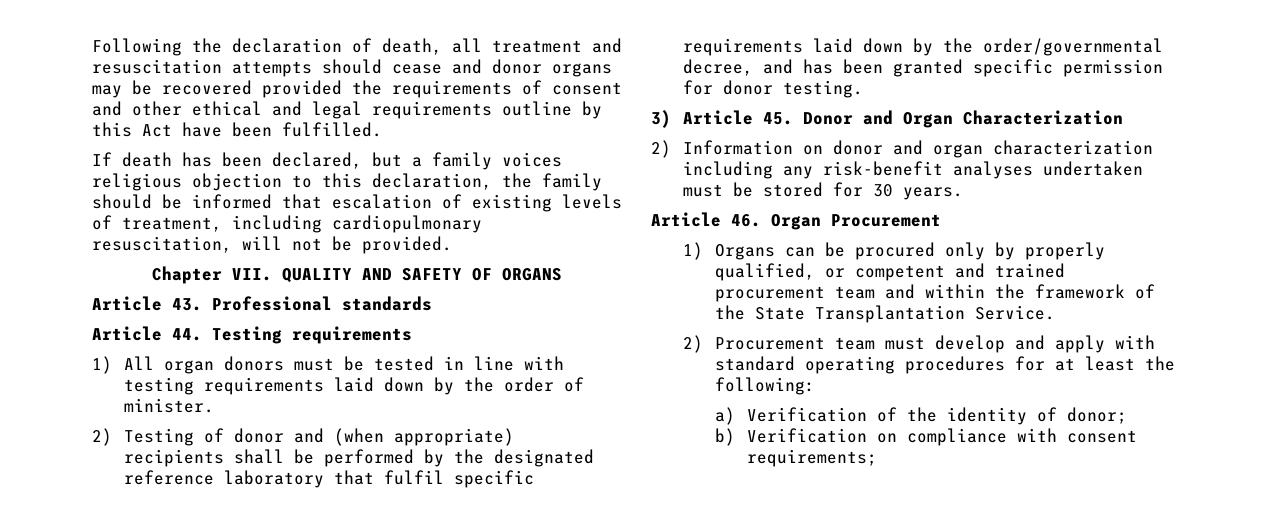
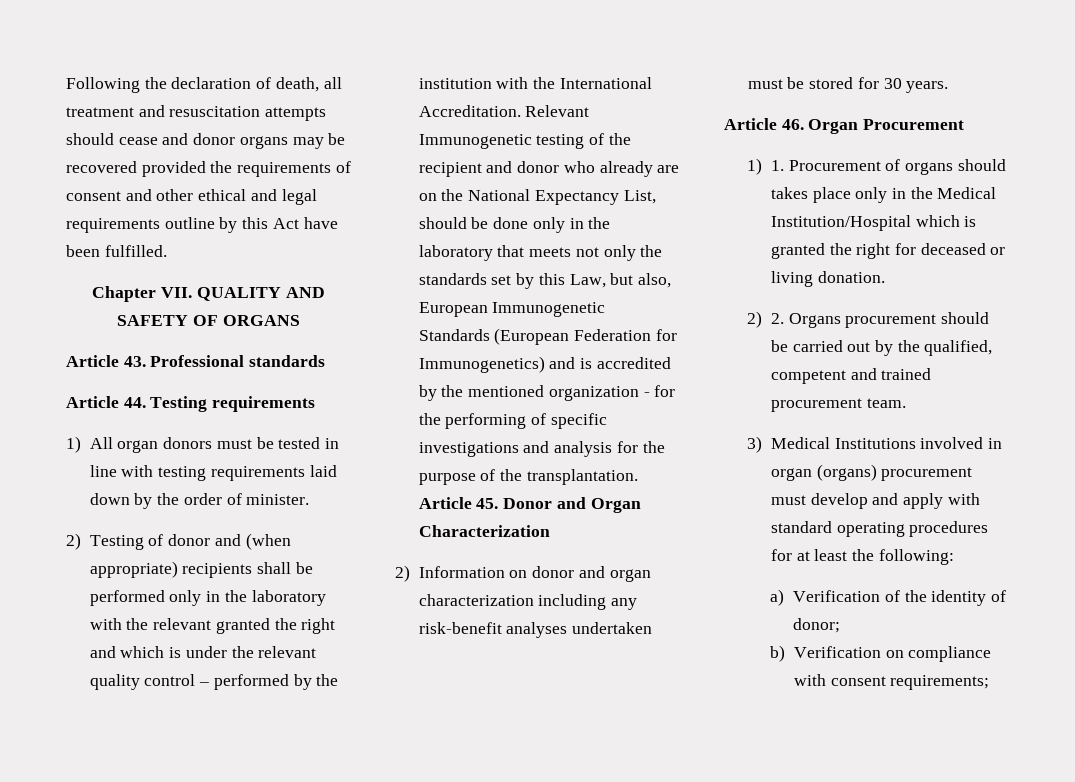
- If death has been declared, but a family voices religious objection to this declaration, the family should be informed that escalation of existing levels of treatment, including cardiopulmonary resuscitation, will not be provided.
- 2) Testing of donor and (when appropriate) recipients shall be performed by the designated reference laboratory that fulfil specific requirements laid down by the order/governmental decree, and has been granted specific permission for donor testing.
- 3) Article 45. Donor and Organ Characterization
+ 2) Testing of donor and (when appropriate) recipients shall be performed only in the laboratory with the relevant granted the right and which is under the relevant quality control – performed by the institution with the International Accreditation. Relevant Immunogenetic testing of the recipient and donor who already are on the National Expectancy List, should be done only in the laboratory that meets not only the standards set by this Law, but also, European Immunogenetic Standards (European Federation for Immunogenetics) and is accredited by the mentioned organization - for the performing of specific investigations and analysis for the purpose of the transplantation. Article 45. Donor and Organ Characterization
- 1) Organs can be procured only by properly qualified, or competent and trained procurement team and within the framework of the State Transplantation Service.
- 2) Procurement team must develop and apply with standard operating procedures for at least the following:
+ 1) 1. Procurement of organs should takes place only in the Medical Institution/Hospital which is granted the right for deceased or living donation.
+ 2) 2. Organs procurement should be carried out by the qualified, competent and trained procurement team.
+ 3) Medical Institutions involved in organ (organs) procurement must develop and apply with standard operating procedures for at least the following:

